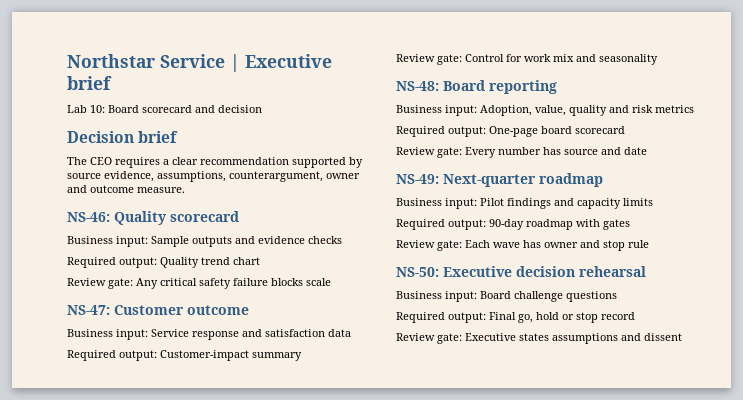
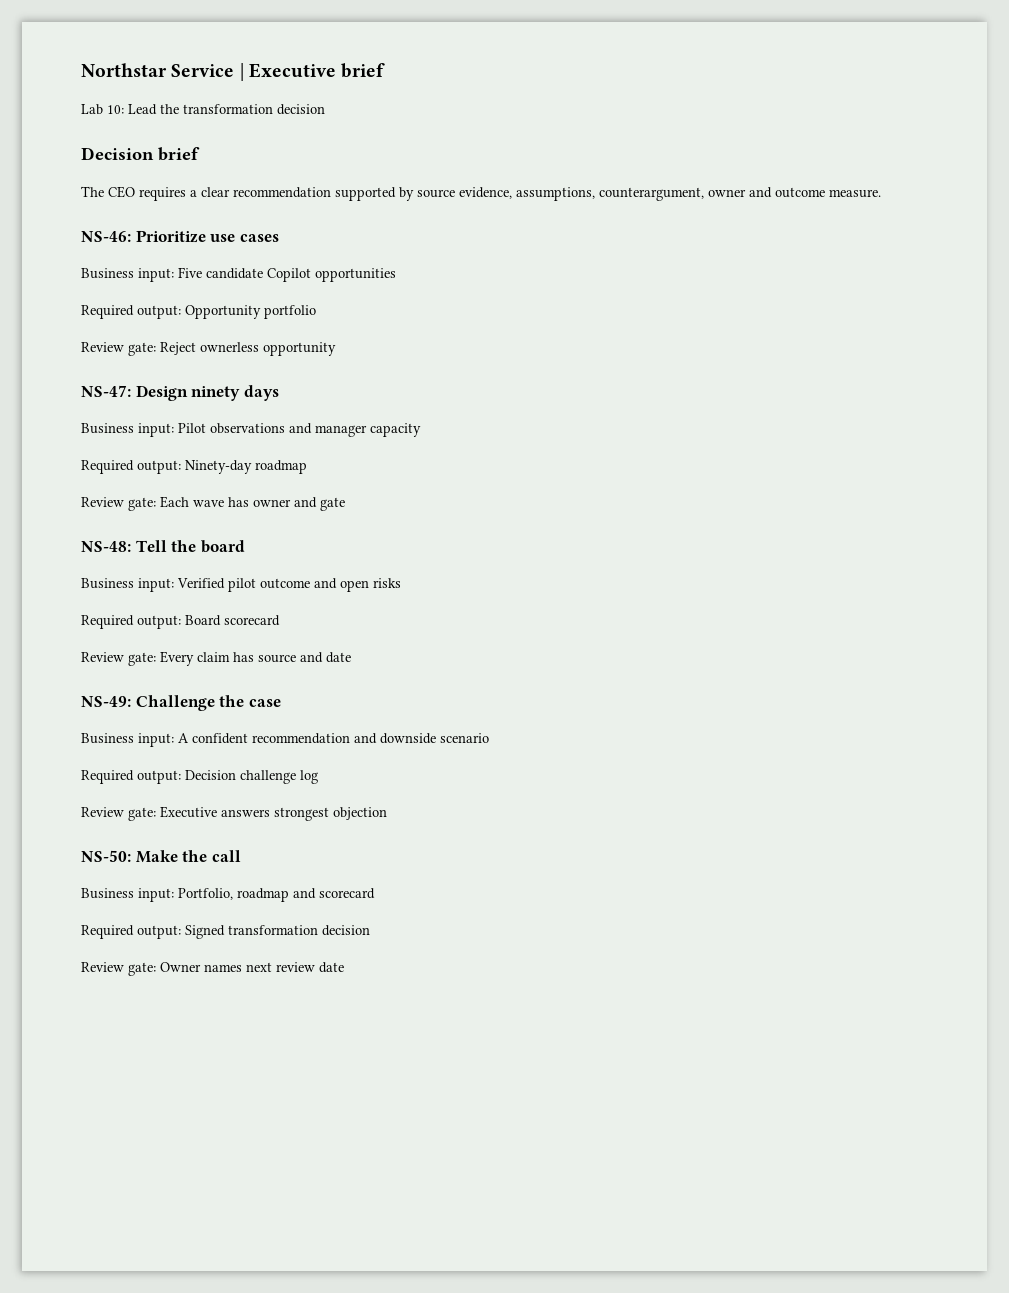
- Lab 10: Board scorecard and decision
+ Lab 10: Lead the transformation decision
- NS-46: Quality scorecard
- Business input: Sample outputs and evidence checks
- Required output: Quality trend chart
- Review gate: Any critical safety failure blocks scale
- NS-47: Customer outcome
- Business input: Service response and satisfaction data
- Required output: Customer-impact summary
- Review gate: Control for work mix and seasonality
- NS-48: Board reporting
- Business input: Adoption, value, quality and risk metrics
- Required output: One-page board scorecard
- Review gate: Every number has source and date
- NS-49: Next-quarter roadmap
+ NS-46: Prioritize use cases
+ Business input: Five candidate Copilot opportunities
+ Required output: Opportunity portfolio
+ Review gate: Reject ownerless opportunity
+ NS-47: Design ninety days
- Business input: Pilot findings and capacity limits
- Required output: 90-day roadmap with gates
+ Business input: Pilot observations and manager capacity
+ Required output: Ninety-day roadmap
- Review gate: Each wave has owner and stop rule
- NS-50: Executive decision rehearsal
- Business input: Board challenge questions
- Required output: Final go, hold or stop record
- Review gate: Executive states assumptions and dissent
+ Review gate: Each wave has owner and gate
+ NS-48: Tell the board
+ Business input: Verified pilot outcome and open risks
+ Required output: Board scorecard
+ Review gate: Every claim has source and date
+ NS-49: Challenge the case
+ Business input: A confident recommendation and downside scenario
+ Required output: Decision challenge log
+ Review gate: Executive answers strongest objection
+ NS-50: Make the call
+ Business input: Portfolio, roadmap and scorecard
+ Required output: Signed transformation decision
+ Review gate: Owner names next review date

